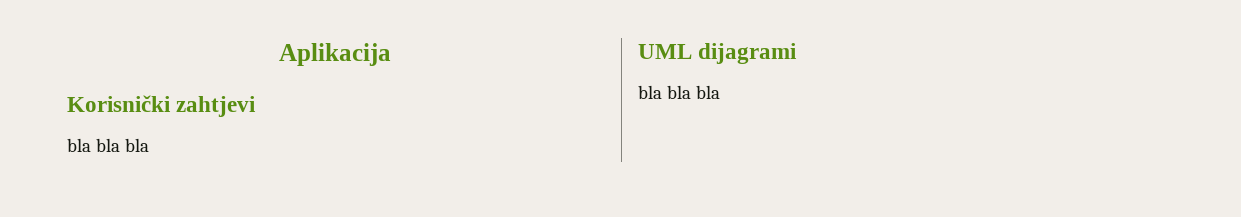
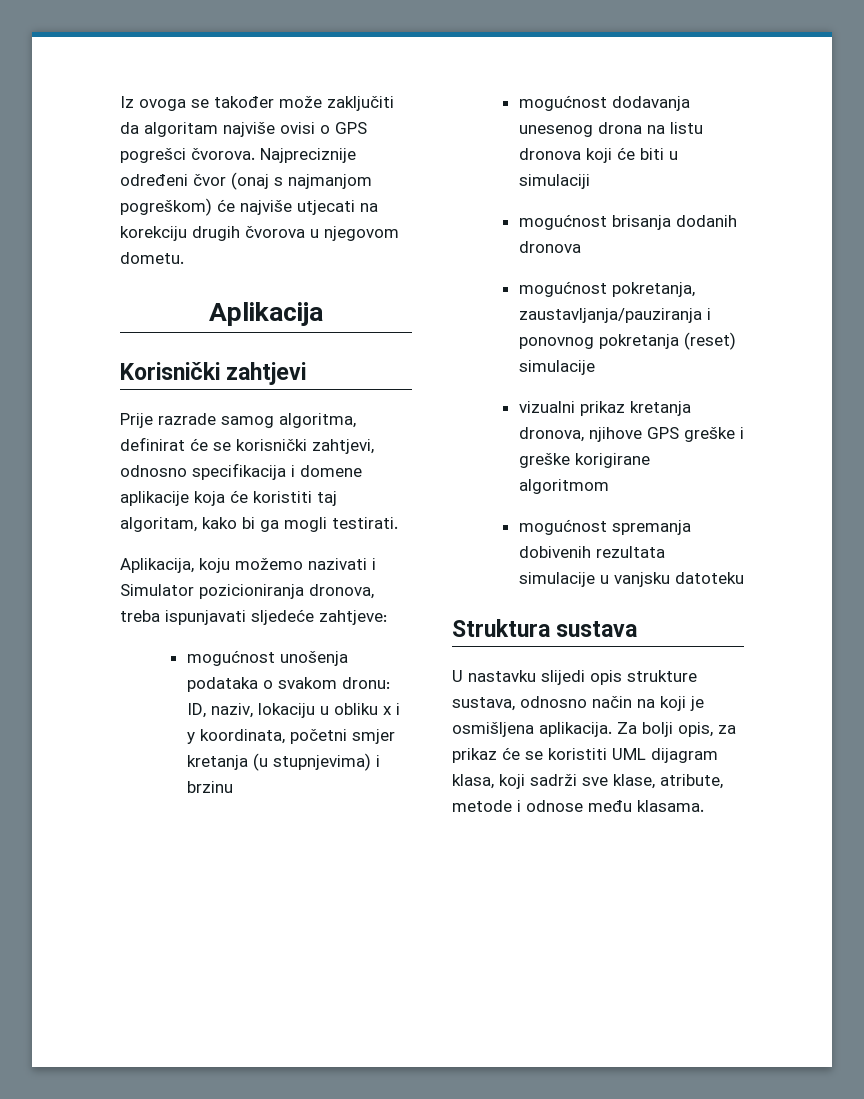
+ Iz ovoga se također može zaključiti da algoritam najviše ovisi o GPS pogrešci čvorova. Najpreciznije određeni čvor (onaj s najmanjom pogreškom) će najviše utjecati na korekciju drugih čvorova u njegovom dometu.
  Aplikacija
  Korisnički zahtjevi
- bla bla bla
- UML dijagrami
- bla bla bla
+ Prije razrade samog algoritma, definirat će se korisnički zahtjevi, odnosno specifikacija i domene aplikacije koja će koristiti taj algoritam, kako bi ga mogli testirati.
+ Aplikacija, koju možemo nazivati i Simulator pozicioniranja dronova, treba ispunjavati sljedeće zahtjeve:
+ mogućnost unošenja podataka o svakom dronu: ID, naziv, lokaciju u obliku x i y koordinata, početni smjer kretanja (u stupnjevima) i brzinu
+ mogućnost dodavanja unesenog drona na listu dronova koji će biti u simulaciji
+ mogućnost brisanja dodanih dronova
+ mogućnost pokretanja, zaustavljanja/pauziranja i ponovnog pokretanja (reset) simulacije
+ vizualni prikaz kretanja dronova, njihove GPS greške i greške korigirane algoritmom
+ mogućnost spremanja dobivenih rezultata simulacije u vanjsku datoteku
+ Struktura sustava
+ U nastavku slijedi opis strukture sustava, odnosno način na koji je osmišljena aplikacija. Za bolji opis, za prikaz će se koristiti UML dijagram klasa, koji sadrži sve klase, atribute, metode i odnose među klasama.

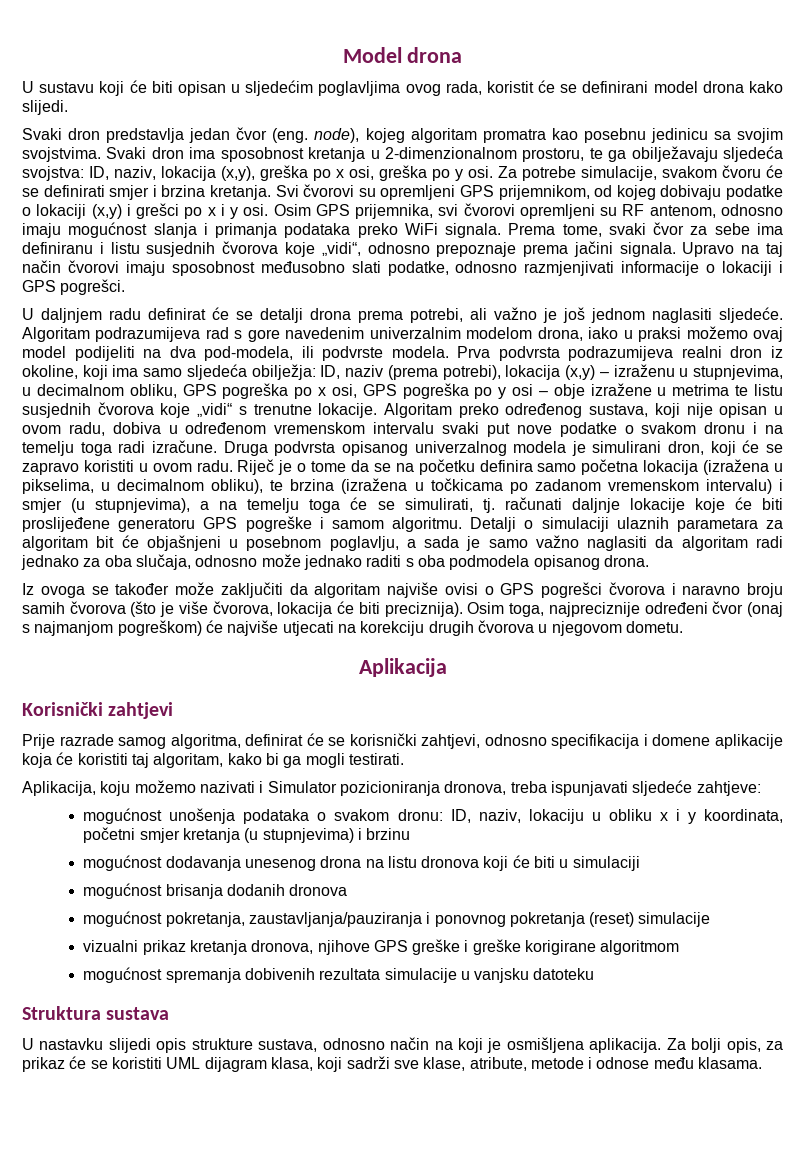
+ Model drona
+ U sustavu koji će biti opisan u sljedećim poglavljima ovog rada, koristit će se definirani model drona kako slijedi.
+ Svaki dron predstavlja jedan čvor (eng. node), kojeg algoritam promatra kao posebnu jedinicu sa svojim svojstvima. Svaki dron ima sposobnost kretanja u 2-dimenzionalnom prostoru, te ga obilježavaju sljedeća svojstva: ID, naziv, lokacija (x,y), greška po x osi, greška po y osi. Za potrebe simulacije, svakom čvoru će se definirati smjer i brzina kretanja. Svi čvorovi su opremljeni GPS prijemnikom, od kojeg dobivaju podatke o lokaciji (x,y) i grešci po x i y osi. Osim GPS prijemnika, svi čvorovi opremljeni su RF antenom, odnosno imaju mogućnost slanja i primanja podataka preko WiFi signala. Prema tome, svaki čvor za sebe ima definiranu i listu susjednih čvorova koje „vidi“, odnosno prepoznaje prema jačini signala. Upravo na taj način čvorovi imaju sposobnost međusobno slati podatke, odnosno razmjenjivati informacije o lokaciji i GPS pogrešci.
+ U daljnjem radu definirat će se detalji drona prema potrebi, ali važno je još jednom naglasiti sljedeće. Algoritam podrazumijeva rad s gore navedenim univerzalnim modelom drona, iako u praksi možemo ovaj model podijeliti na dva pod-modela, ili podvrste modela. Prva podvrsta podrazumijeva realni dron iz okoline, koji ima samo sljedeća obilježja: ID, naziv (prema potrebi), lokacija (x,y) – izraženu u stupnjevima, u decimalnom obliku, GPS pogreška po x osi, GPS pogreška po y osi – obje izražene u metrima te listu susjednih čvorova koje „vidi“ s trenutne lokacije. Algoritam preko određenog sustava, koji nije opisan u ovom radu, dobiva u određenom vremenskom intervalu svaki put nove podatke o svakom dronu i na temelju toga radi izračune. Druga podvrsta opisanog univerzalnog modela je simulirani dron, koji će se zapravo koristiti u ovom radu. Riječ je o tome da se na početku definira samo početna lokacija (izražena u pikselima, u decimalnom obliku), te brzina (izražena u točkicama po zadanom vremenskom intervalu) i smjer (u stupnjevima), a na temelju toga će se simulirati, tj. računati daljnje lokacije koje će biti proslijeđene generatoru GPS pogreške i samom algoritmu. Detalji o simulaciji ulaznih parametara za algoritam bit će objašnjeni u posebnom poglavlju, a sada je samo važno naglasiti da algoritam radi jednako za oba slučaja, odnosno može jednako raditi s oba podmodela opisanog drona.
- Iz ovoga se također može zaključiti da algoritam najviše ovisi o GPS pogrešci čvorova. Najpreciznije određeni čvor (onaj s najmanjom pogreškom) će najviše utjecati na korekciju drugih čvorova u njegovom dometu.
+ Iz ovoga se također može zaključiti da algoritam najviše ovisi o GPS pogrešci čvorova i naravno broju samih čvorova (što je više čvorova, lokacija će biti preciznija). Osim toga, najpreciznije određeni čvor (onaj s najmanjom pogreškom) će najviše utjecati na korekciju drugih čvorova u njegovom dometu.

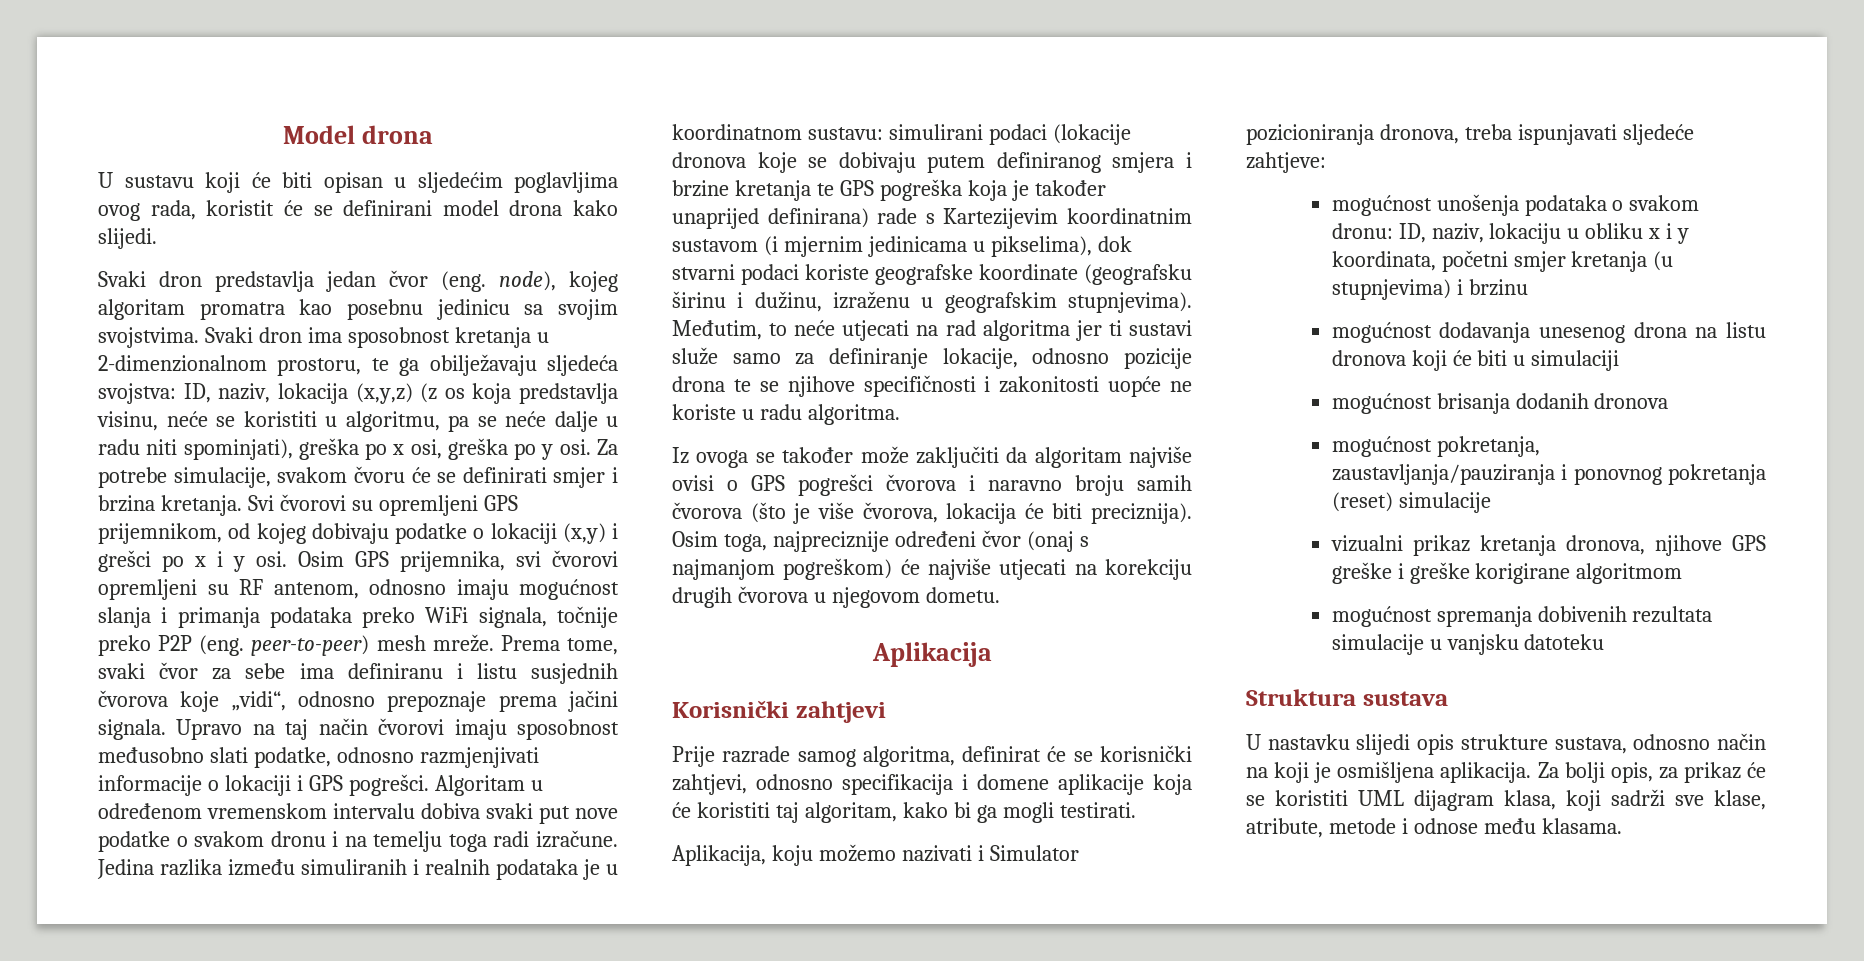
- Svaki dron ima sposobnost kretanja u 2-dimenzionalnom prostoru, te ga obilježavaju sljedeća svojstva: ID, naziv, lokacija (x,y), greška po x osi, greška po y osi.
+ Svaki dron ima sposobnost kretanja u 2-dimenzionalnom prostoru, te ga obilježavaju sljedeća svojstva: ID, naziv, lokacija (x,y,z) (z os koja predstavlja visinu, neće se koristiti u algoritmu, pa se neće dalje u radu niti spominjati), greška po x osi, greška po y osi.
- Osim GPS prijemnika, svi čvorovi opremljeni su RF antenom, odnosno imaju mogućnost slanja i primanja podataka preko WiFi signala.
+ Osim GPS prijemnika, svi čvorovi opremljeni su RF antenom, odnosno imaju mogućnost slanja i primanja podataka preko WiFi signala, točnije preko P2P (eng. peer-to-peer) mesh mreže.
- Upravo na taj način čvorovi imaju sposobnost međusobno slati podatke, odnosno razmjenjivati informacije o lokaciji i GPS pogrešci.
- U daljnjem radu definirat će se detalji drona prema potrebi, ali važno je još jednom naglasiti sljedeće. Algoritam podrazumijeva rad s gore navedenim univerzalnim modelom drona, iako u praksi možemo ovaj model podijeliti na dva pod-modela, ili podvrste modela. Prva podvrsta podrazumijeva realni dron iz okoline, koji ima samo sljedeća obilježja: ID, naziv (prema potrebi), lokacija (x,y) – izraženu u stupnjevima, u decimalnom obliku, GPS pogreška po x osi, GPS pogreška po y osi – obje izražene u metrima te listu susjednih čvorova koje „vidi“ s trenutne lokacije. Algoritam preko određenog sustava, koji nije opisan u ovom radu, dobiva u određenom vremenskom intervalu svaki put nove podatke o svakom dronu i na temelju toga radi izračune.
+ Upravo na taj način čvorovi imaju sposobnost međusobno slati podatke, odnosno razmjenjivati informacije o lokaciji i GPS pogrešci. Algoritam u određenom vremenskom intervalu dobiva svaki put nove podatke o svakom dronu i na temelju toga radi izračune.
- Druga podvrsta opisanog univerzalnog modela je simulirani dron, koji će se zapravo koristiti u ovom radu. Riječ je o tome da se na početku definira samo početna lokacija (izražena u pikselima, u decimalnom obliku), te brzina (izražena u točkicama po zadanom vremenskom intervalu) i smjer (u stupnjevima), a na temelju toga će se simulirati, tj. računati daljnje lokacije koje će biti proslijeđene generatoru GPS pogreške i samom algoritmu. Detalji o simulaciji ulaznih parametara za algoritam bit će objašnjeni u posebnom poglavlju, a sada je samo važno naglasiti da algoritam radi jednako za oba slučaja, odnosno može jednako raditi s oba podmodela opisanog drona.
+ Jedina razlika između simuliranih i realnih podataka je u koordinatnom sustavu: simulirani podaci (lokacije dronova koje se dobivaju putem definiranog smjera i brzine kretanja te GPS pogreška koja je također unaprijed definirana) rade s Kartezijevim koordinatnim sustavom (i mjernim jedinicama u pikselima), dok stvarni podaci koriste geografske koordinate (geografsku širinu i dužinu, izraženu u geografskim stupnjevima). Međutim, to neće utjecati na rad algoritma jer ti sustavi služe samo za definiranje lokacije, odnosno pozicije drona te se njihove specifičnosti i zakonitosti uopće ne koriste u radu algoritma.

